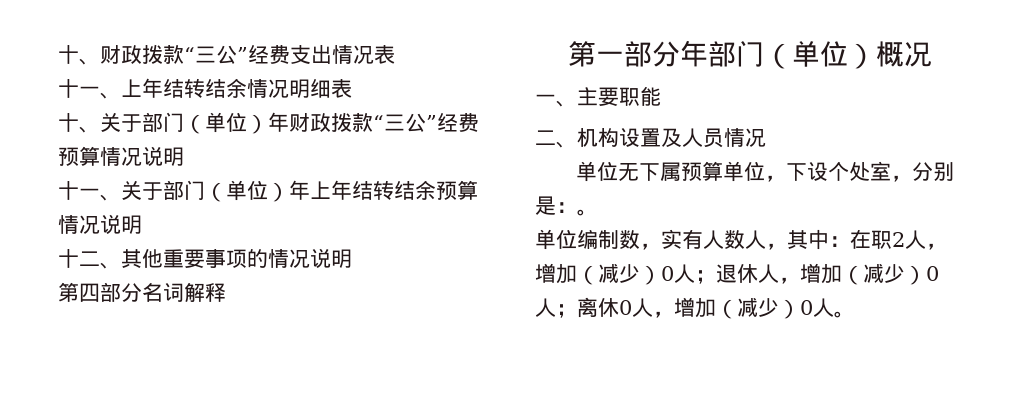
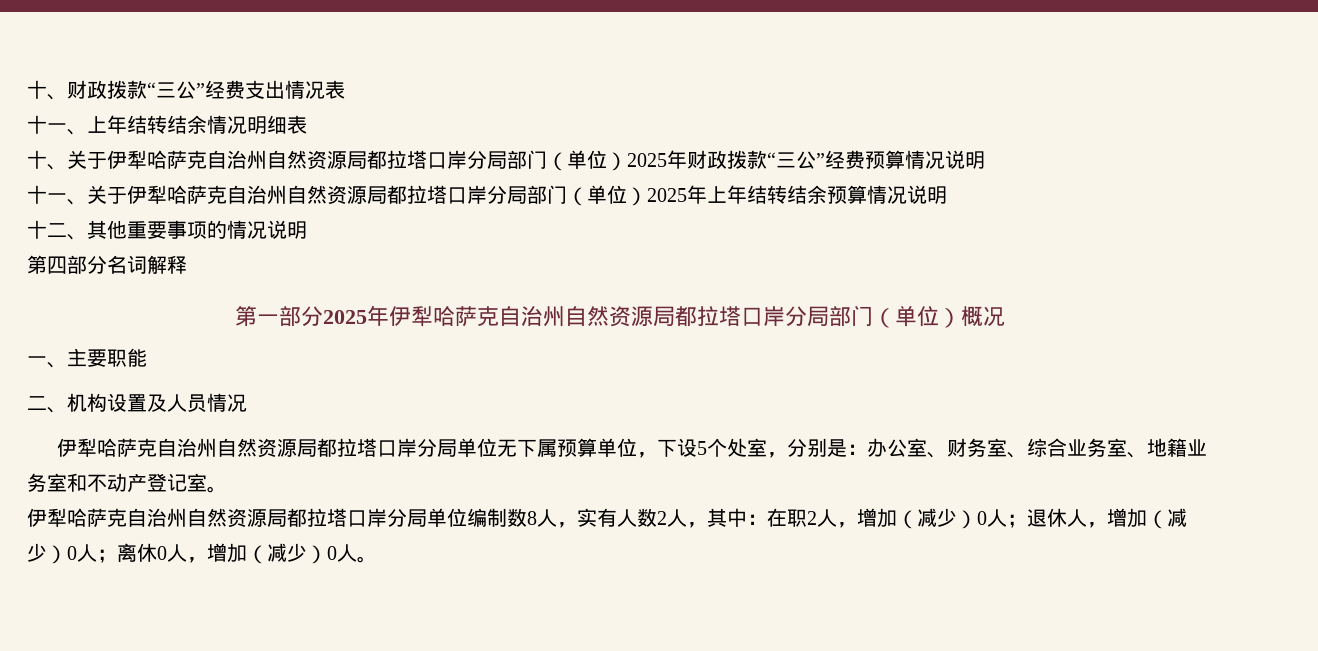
- 十、关于部门（单位）年财政拨款“三公”经费预算情况说明
+ 十、关于伊犁哈萨克自治州自然资源局都拉塔口岸分局部门（单位）2025年财政拨款“三公”经费预算情况说明
- 十一、关于部门（单位）年上年结转结余预算情况说明
+ 十一、关于伊犁哈萨克自治州自然资源局都拉塔口岸分局部门（单位）2025年上年结转结余预算情况说明
- 第一部分年部门（单位）概况
+ 第一部分2025年伊犁哈萨克自治州自然资源局都拉塔口岸分局部门（单位）概况
- 单位无下属预算单位，下设个处室，分别是：。
- 单位编制数，实有人数人，其中：在职2人，增加（减少）0人；退休人，增加（减少）0人；离休0人，增加（减少）0人。
+ 伊犁哈萨克自治州自然资源局都拉塔口岸分局单位无下属预算单位，下设5个处室，分别是：办公室、财务室、综合业务室、地籍业务室和不动产登记室。
+ 伊犁哈萨克自治州自然资源局都拉塔口岸分局单位编制数8人，实有人数2人，其中：在职2人，增加（减少）0人；退休人，增加（减少）0人；离休0人，增加（减少）0人。

